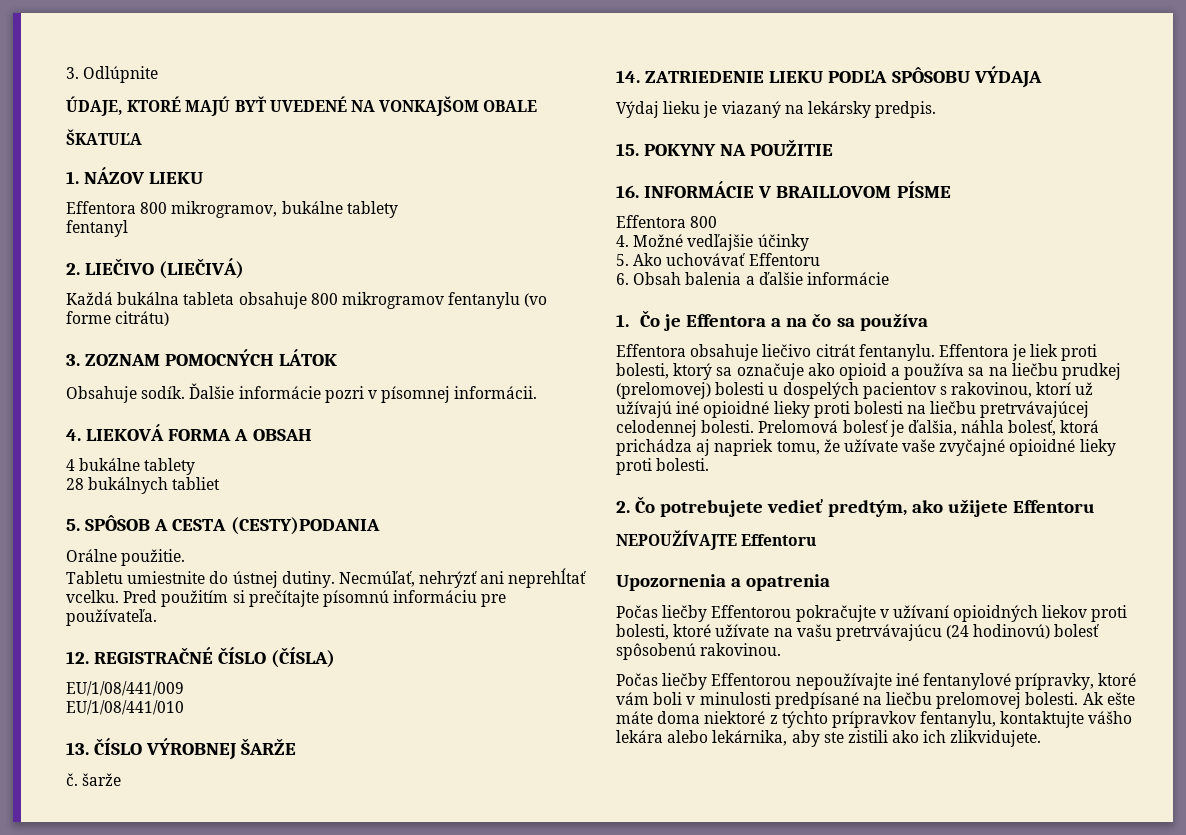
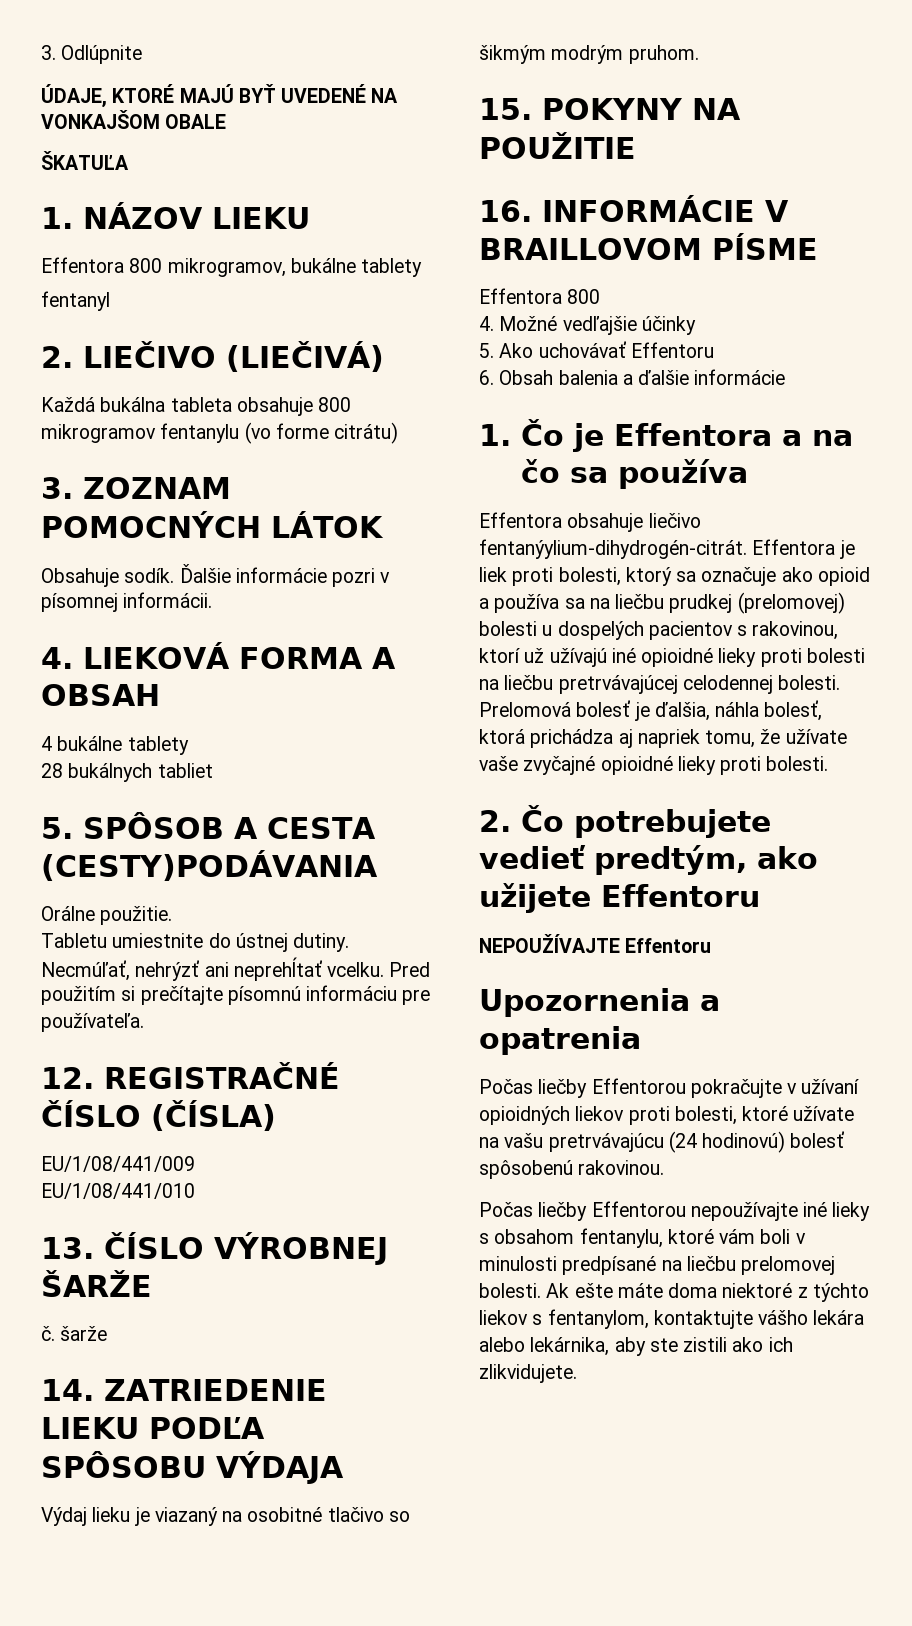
- 5. SPÔSOB A CESTA (CESTY)PODANIA
+ 5. SPÔSOB A CESTA (CESTY)PODÁVANIA
- Výdaj lieku je viazaný na lekársky predpis.
+ Výdaj lieku je viazaný na osobitné tlačivo so šikmým modrým pruhom.
- Effentora obsahuje liečivo citrát fentanylu.
+ Effentora obsahuje liečivo fentanýylium-dihydrogén-citrát.
- Počas liečby Effentorou nepoužívajte iné fentanylové prípravky, ktoré vám boli v minulosti predpísané na liečbu prelomovej bolesti.
+ Počas liečby Effentorou nepoužívajte iné lieky s obsahom fentanylu, ktoré vám boli v minulosti predpísané na liečbu prelomovej bolesti.
- Ak ešte máte doma niektoré z týchto prípravkov fentanylu, kontaktujte vášho lekára alebo lekárnika, aby ste zistili ako ich zlikvidujete.
+ Ak ešte máte doma niektoré z týchto liekov s fentanylom, kontaktujte vášho lekára alebo lekárnika, aby ste zistili ako ich zlikvidujete.

